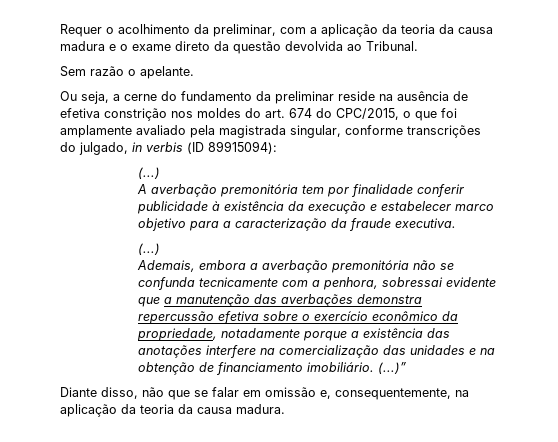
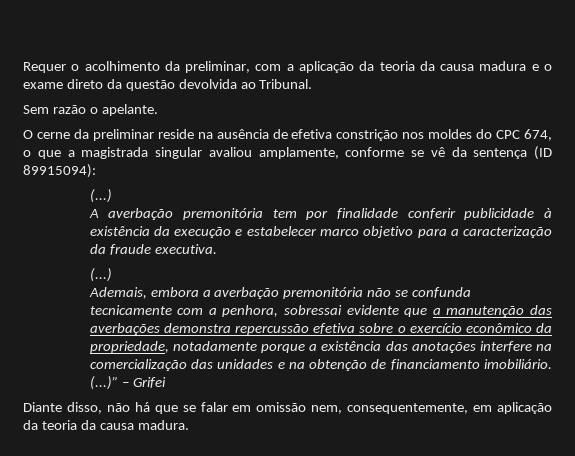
- Ou seja, a cerne do fundamento da preliminar reside na ausência de efetiva constrição nos moldes do art. 674 do CPC/2015, o que foi amplamente avaliado pela magistrada singular, conforme transcrições do julgado, in verbis (ID 89915094):
+ O cerne da preliminar reside na ausência de efetiva constrição nos moldes do CPC 674, o que a magistrada singular avaliou amplamente, conforme se vê da sentença (ID 89915094):
+ – Grifei
- Diante disso, não que se falar em omissão e, consequentemente, na aplicação da teoria da causa madura.
+ Diante disso, não há que se falar em omissão nem, consequentemente, em aplicação da teoria da causa madura.

